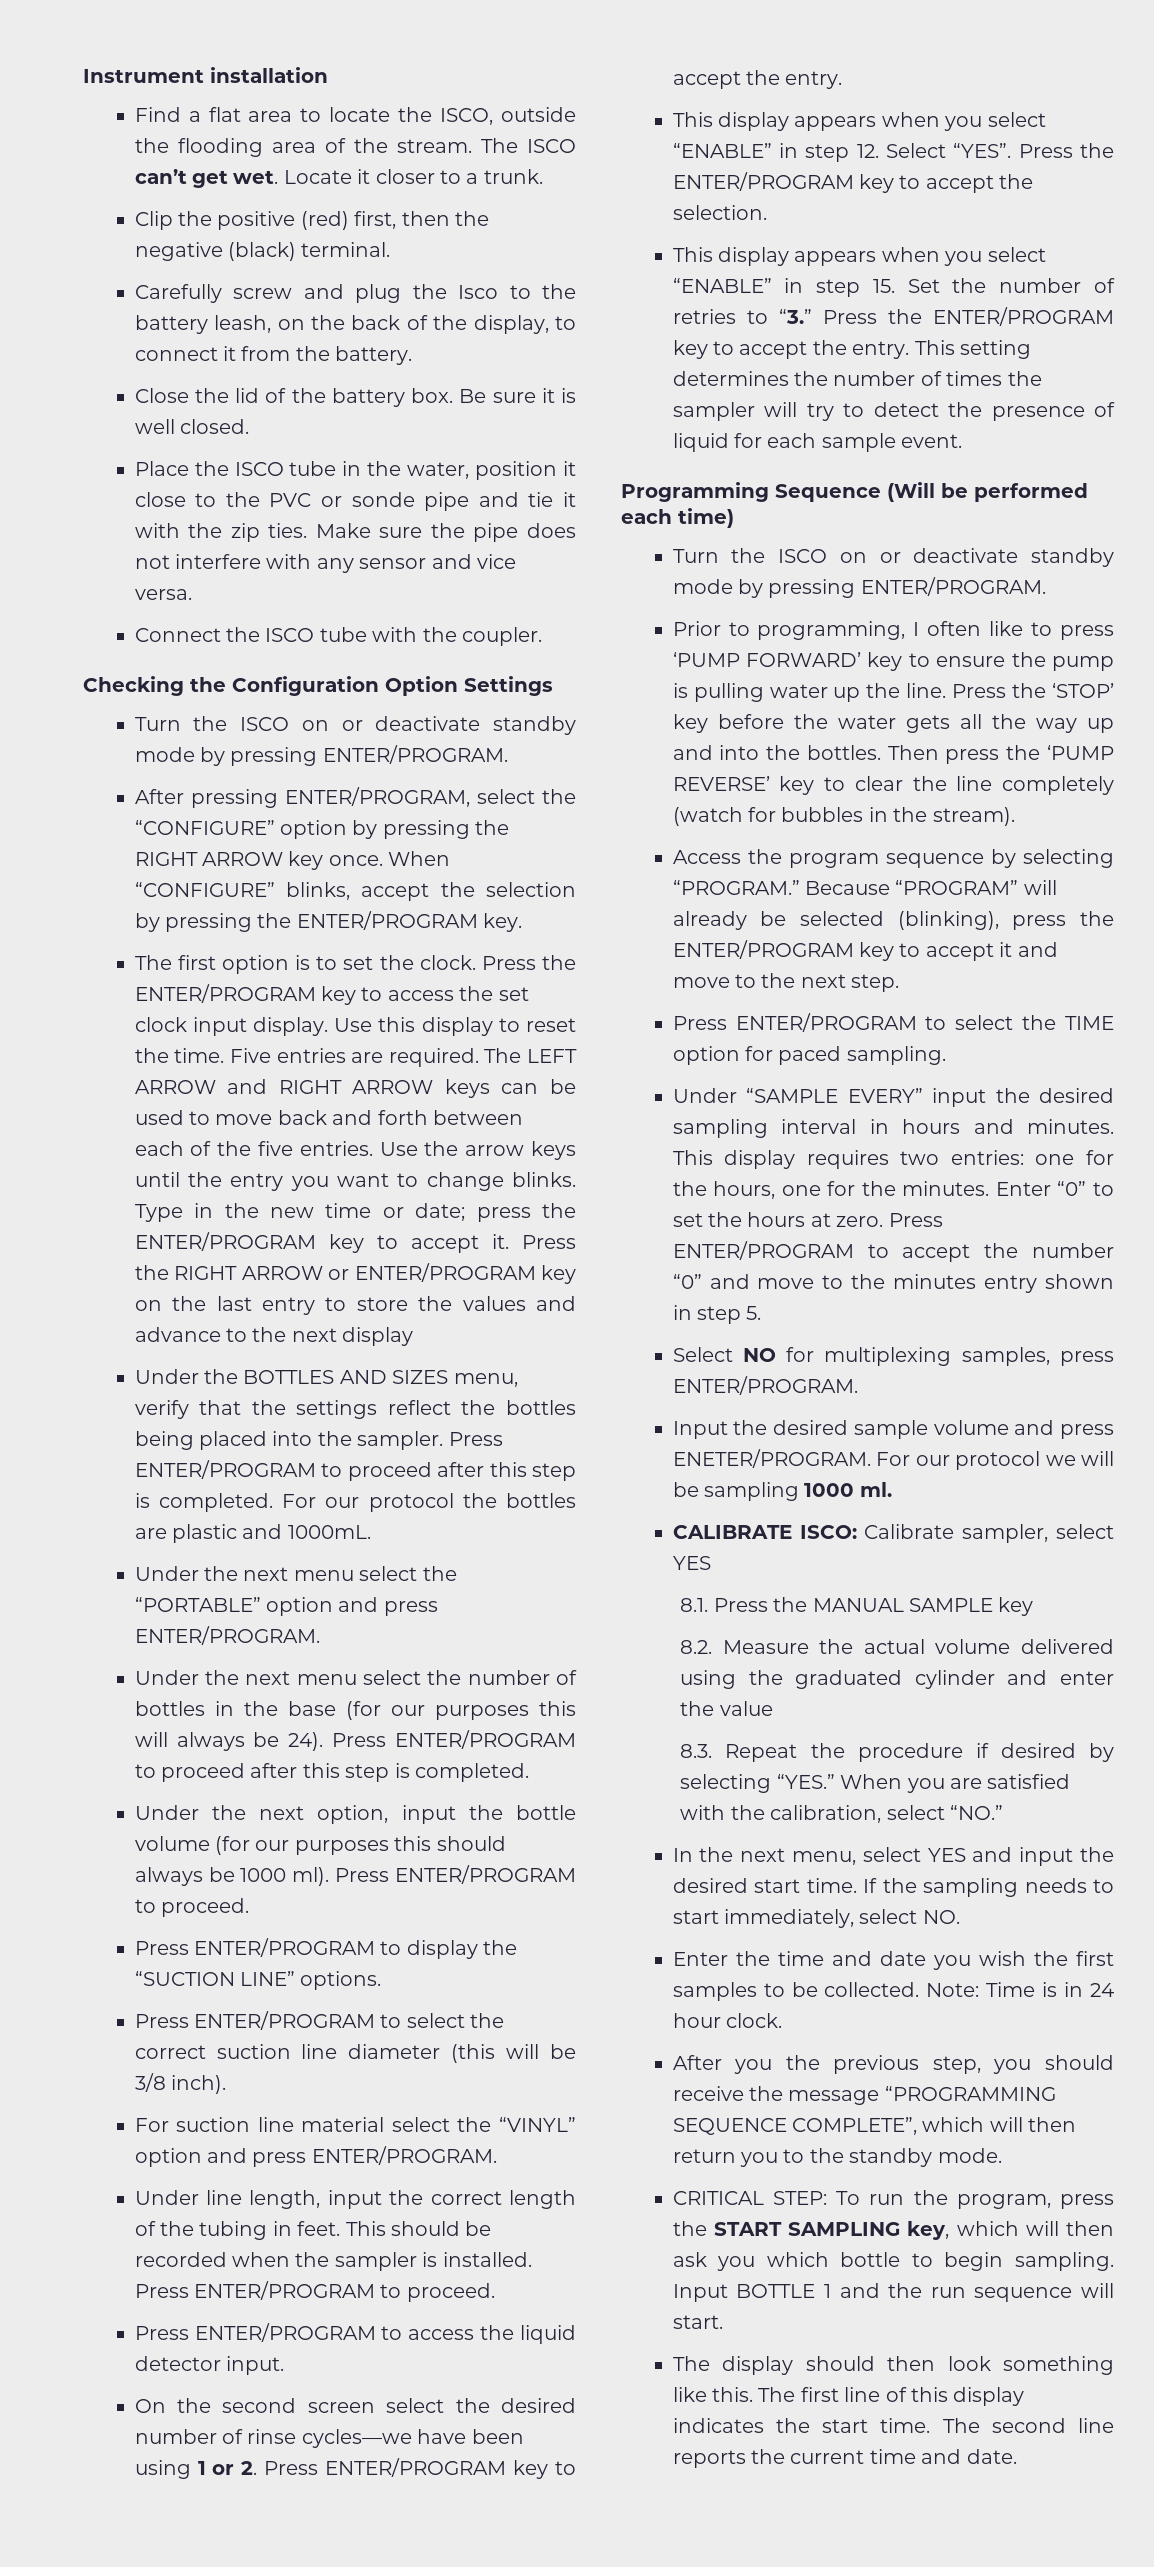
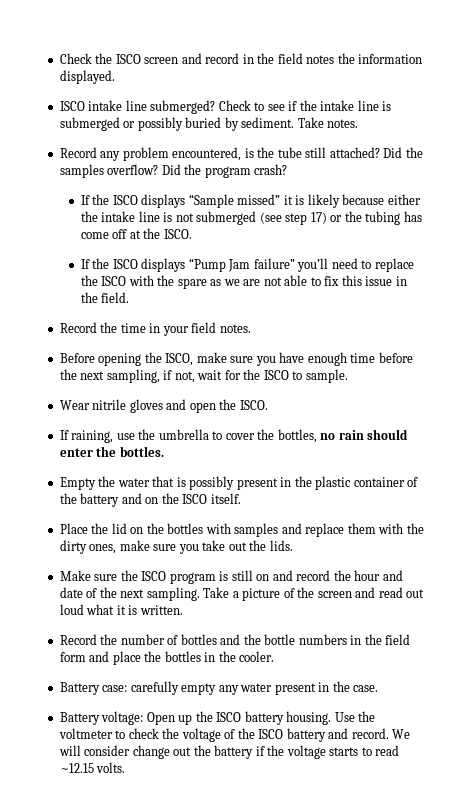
- Instrument installation
- Find a flat area to locate the ISCO, outside the flooding area of the stream. The ISCO can’t get wet. Locate it closer to a trunk.
- Clip the positive (red) first, then the negative (black) terminal.
- Carefully screw and plug the Isco to the battery leash, on the back of the display, to connect it from the battery.
- Close the lid of the battery box. Be sure it is well closed.
- Place the ISCO tube in the water, position it close to the PVC or sonde pipe and tie it with the zip ties. Make sure the pipe does not interfere with any sensor and vice versa.
- Connect the ISCO tube with the coupler.
- Checking the Configuration Option Settings
- Turn the ISCO on or deactivate standby mode by pressing ENTER/PROGRAM.
- After pressing ENTER/PROGRAM, select the “CONFIGURE” option by pressing the RIGHT ARROW key once. When “CONFIGURE” blinks, accept the selection by pressing the ENTER/PROGRAM key.
- The first option is to set the clock. Press the ENTER/PROGRAM key to access the set clock input display. Use this display to reset the time. Five entries are required. The LEFT ARROW and RIGHT ARROW keys can be used to move back and forth between each of the five entries. Use the arrow keys until the entry you want to change blinks. Type in the new time or date; press the ENTER/PROGRAM key to accept it. Press the RIGHT ARROW or ENTER/PROGRAM key on the last entry to store the values and advance to the next display
- Under the BOTTLES AND SIZES menu, verify that the settings reflect the bottles being placed into the sampler. Press ENTER/PROGRAM to proceed after this step is completed. For our protocol the bottles are plastic and 1000mL.
- Under the next menu select the “PORTABLE” option and press ENTER/PROGRAM.
- Under the next menu select the number of bottles in the base (for our purposes this will always be 24). Press ENTER/PROGRAM to proceed after this step is completed.
- Under the next option, input the bottle volume (for our purposes this should always be 1000 ml). Press ENTER/PROGRAM to proceed.
- Press ENTER/PROGRAM to display the “SUCTION LINE” options.
- Press ENTER/PROGRAM to select the correct suction line diameter (this will be 3/8 inch).
- For suction line material select the “VINYL” option and press ENTER/PROGRAM.
- Under line length, input the correct length of the tubing in feet. This should be recorded when the sampler is installed. Press ENTER/PROGRAM to proceed.
- Press ENTER/PROGRAM to access the liquid detector input.
- On the second screen select the desired number of rinse cycles—we have been using 1 or 2. Press ENTER/PROGRAM key to accept the entry.
- This display appears when you select “ENABLE” in step 12. Select “YES”. Press the ENTER/PROGRAM key to accept the selection.
- This display appears when you select “ENABLE” in step 15. Set the number of retries to “3.” Press the ENTER/PROGRAM key to accept the entry. This setting determines the number of times the sampler will try to detect the presence of liquid for each sample event.
- Programming Sequence (Will be performed each time)
- Turn the ISCO on or deactivate standby mode by pressing ENTER/PROGRAM.
- Prior to programming, I often like to press ‘PUMP FORWARD’ key to ensure the pump is pulling water up the line. Press the ‘STOP’ key before the water gets all the way up and into the bottles. Then press the ‘PUMP REVERSE’ key to clear the line completely (watch for bubbles in the stream).
- Access the program sequence by selecting “PROGRAM.” Because “PROGRAM” will already be selected (blinking), press the ENTER/PROGRAM key to accept it and move to the next step.
- Press ENTER/PROGRAM to select the TIME option for paced sampling.
- Under “SAMPLE EVERY” input the desired sampling interval in hours and minutes. This display requires two entries: one for the hours, one for the minutes. Enter “0” to set the hours at zero. Press ENTER/PROGRAM to accept the number “0” and move to the minutes entry shown in step 5.
- Select NO for multiplexing samples, press ENTER/PROGRAM.
- Input the desired sample volume and press ENETER/PROGRAM. For our protocol we will be sampling 1000 ml.
- CALIBRATE ISCO: Calibrate sampler, select YES
- 8.1. Press the MANUAL SAMPLE key
- 8.2. Measure the actual volume delivered using the graduated cylinder and enter the value
- 8.3. Repeat the procedure if desired by selecting “YES.” When you are satisfied with the calibration, select “NO.”
- In the next menu, select YES and input the desired start time. If the sampling needs to start immediately, select NO.
- Enter the time and date you wish the first samples to be collected. Note: Time is in 24 hour clock.
- After you the previous step, you should receive the message “PROGRAMMING SEQUENCE COMPLETE”, which will then return you to the standby mode.
- CRITICAL STEP: To run the program, press the START SAMPLING key, which will then ask you which bottle to begin sampling. Input BOTTLE 1 and the run sequence will start.
- The display should then look something like this. The first line of this display indicates the start time. The second line reports the current time and date.
+ Check the ISCO screen and record in the field notes the information displayed.
+ ISCO intake line submerged? Check to see if the intake line is submerged or possibly buried by sediment. Take notes.
+ Record any problem encountered, is the tube still attached? Did the samples overflow? Did the program crash?
+ If the ISCO displays “Sample missed” it is likely because either the intake line is not submerged (see step 17) or the tubing has come off at the ISCO.
+ If the ISCO displays “Pump Jam failure” you’ll need to replace the ISCO with the spare as we are not able to fix this issue in the field.
+ Record the time in your field notes.
+ Before opening the ISCO, make sure you have enough time before the next sampling, if not, wait for the ISCO to sample.
+ Wear nitrile gloves and open the ISCO.
+ If raining, use the umbrella to cover the bottles, no rain should enter the bottles.
+ Empty the water that is possibly present in the plastic container of the battery and on the ISCO itself.
+ Place the lid on the bottles with samples and replace them with the dirty ones, make sure you take out the lids.
+ Make sure the ISCO program is still on and record the hour and date of the next sampling. Take a picture of the screen and read out loud what it is written.
+ Record the number of bottles and the bottle numbers in the field form and place the bottles in the cooler.
+ Battery case: carefully empty any water present in the case.
+ Battery voltage: Open up the ISCO battery housing. Use the voltmeter to check the voltage of the ISCO battery and record. We will consider change out the battery if the voltage starts to read ~12.15 volts.

